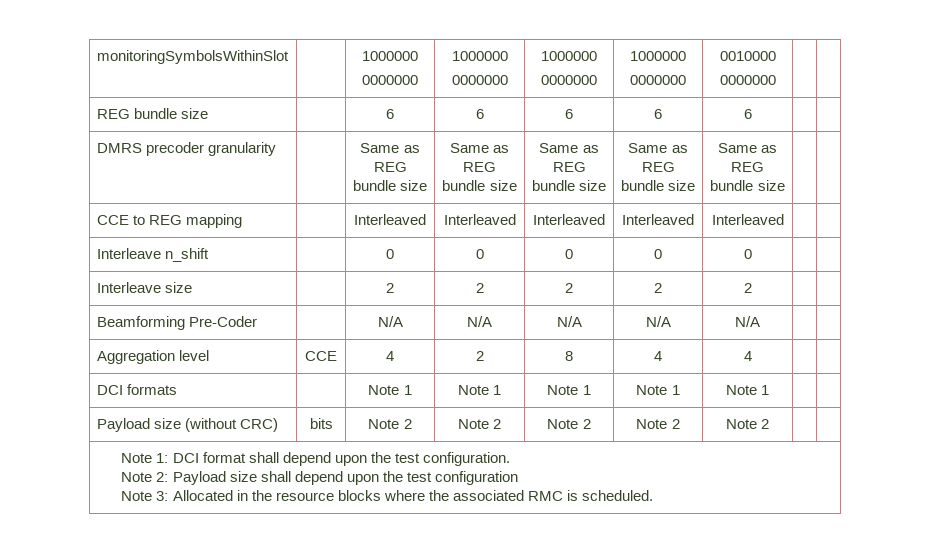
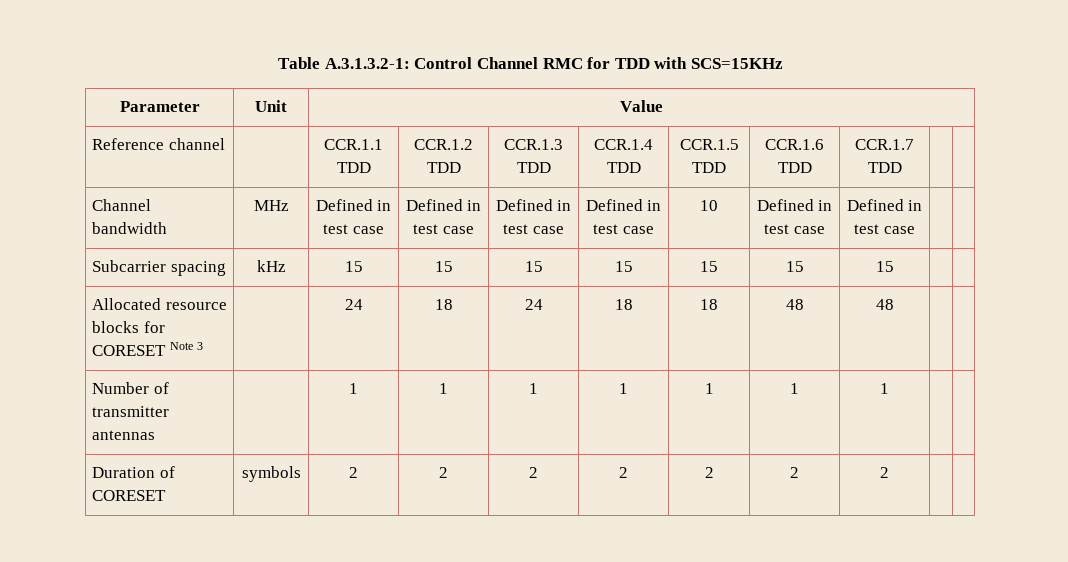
- monitoringSymbolsWithinSlot | | 1000000
- 0000000 | 1000000
- 0000000 | 1000000
- 0000000 | 1000000
- 0000000 | 0010000
- 0000000 | |
- REG bundle size | | 6 | 6 | 6 | 6 | 6 | |
- DMRS precoder granularity | | Same as REG bundle size | Same as REG bundle size | Same as REG bundle size | Same as REG bundle size | Same as REG bundle size | |
- CCE to REG mapping | | Interleaved | Interleaved | Interleaved | Interleaved | Interleaved | |
- Interleave n_shift | | 0 | 0 | 0 | 0 | 0 | |
- Interleave size | | 2 | 2 | 2 | 2 | 2 | |
+ Table A.3.1.3.2-1: Control Channel RMC for TDD with SCS=15KHz
+ Parameter | Unit | Value
+ Reference channel | | CCR.1.1 TDD | CCR.1.2 TDD | CCR.1.3 TDD | CCR.1.4 TDD | CCR.1.5 TDD | CCR.1.6 TDD | CCR.1.7 TDD | |
+ Channel bandwidth | MHz | Defined in test case | Defined in test case | Defined in test case | Defined in test case | 10 | Defined in test case | Defined in test case | |
+ Subcarrier spacing | kHz | 15 | 15 | 15 | 15 | 15 | 15 | 15 | |
+ Allocated resource blocks for CORESET Note 3 | | 24 | 18 | 24 | 18 | 18 | 48 | 48 | |
+ Number of transmitter antennas | | 1 | 1 | 1 | 1 | 1 | 1 | 1 | |
+ Duration of CORESET | symbols | 2 | 2 | 2 | 2 | 2 | 2 | 2 | |
- Beamforming Pre-Coder | | N/A | N/A | N/A | N/A | N/A | |
- Aggregation level | CCE | 4 | 2 | 8 | 4 | 4 | |
- DCI formats | | Note 1 | Note 1 | Note 1 | Note 1 | Note 1 | |
- Payload size (without CRC) | bits | Note 2 | Note 2 | Note 2 | Note 2 | Note 2 | |
- Note 1: DCI format shall depend upon the test configuration.
- Note 2: Payload size shall depend upon the test configuration
- Note 3: Allocated in the resource blocks where the associated RMC is scheduled.

